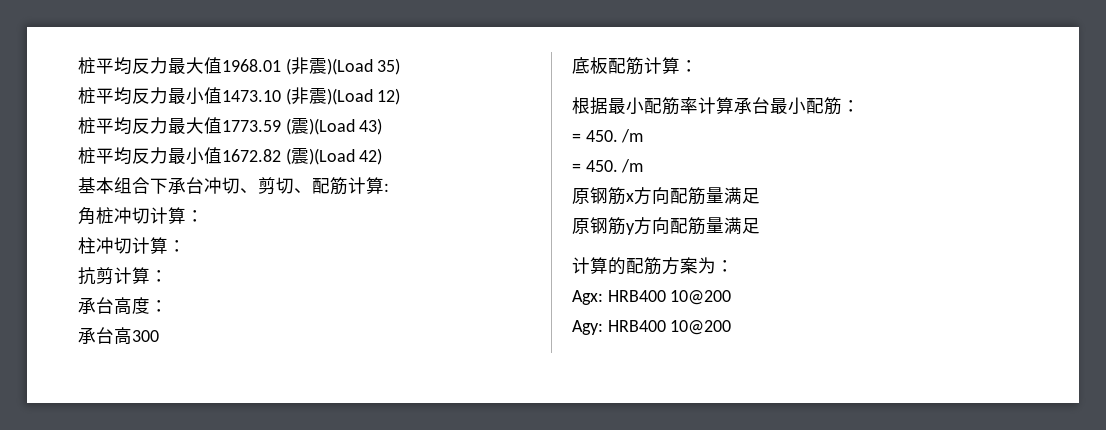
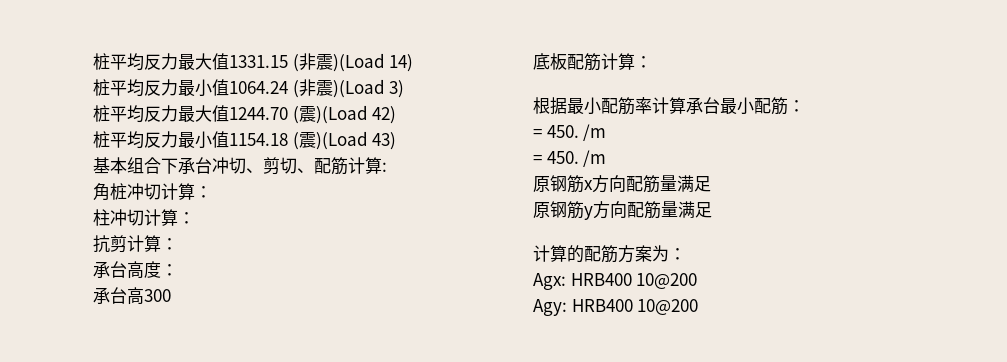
- 桩平均反力最大值1968.01 (非震)(Load 35)
- 桩平均反力最小值1473.10 (非震)(Load 12)
- 桩平均反力最大值1773.59 (震)(Load 43)
- 桩平均反力最小值1672.82 (震)(Load 42)
+ 桩平均反力最大值1331.15 (非震)(Load 14)
+ 桩平均反力最小值1064.24 (非震)(Load 3)
+ 桩平均反力最大值1244.70 (震)(Load 42)
+ 桩平均反力最小值1154.18 (震)(Load 43)

